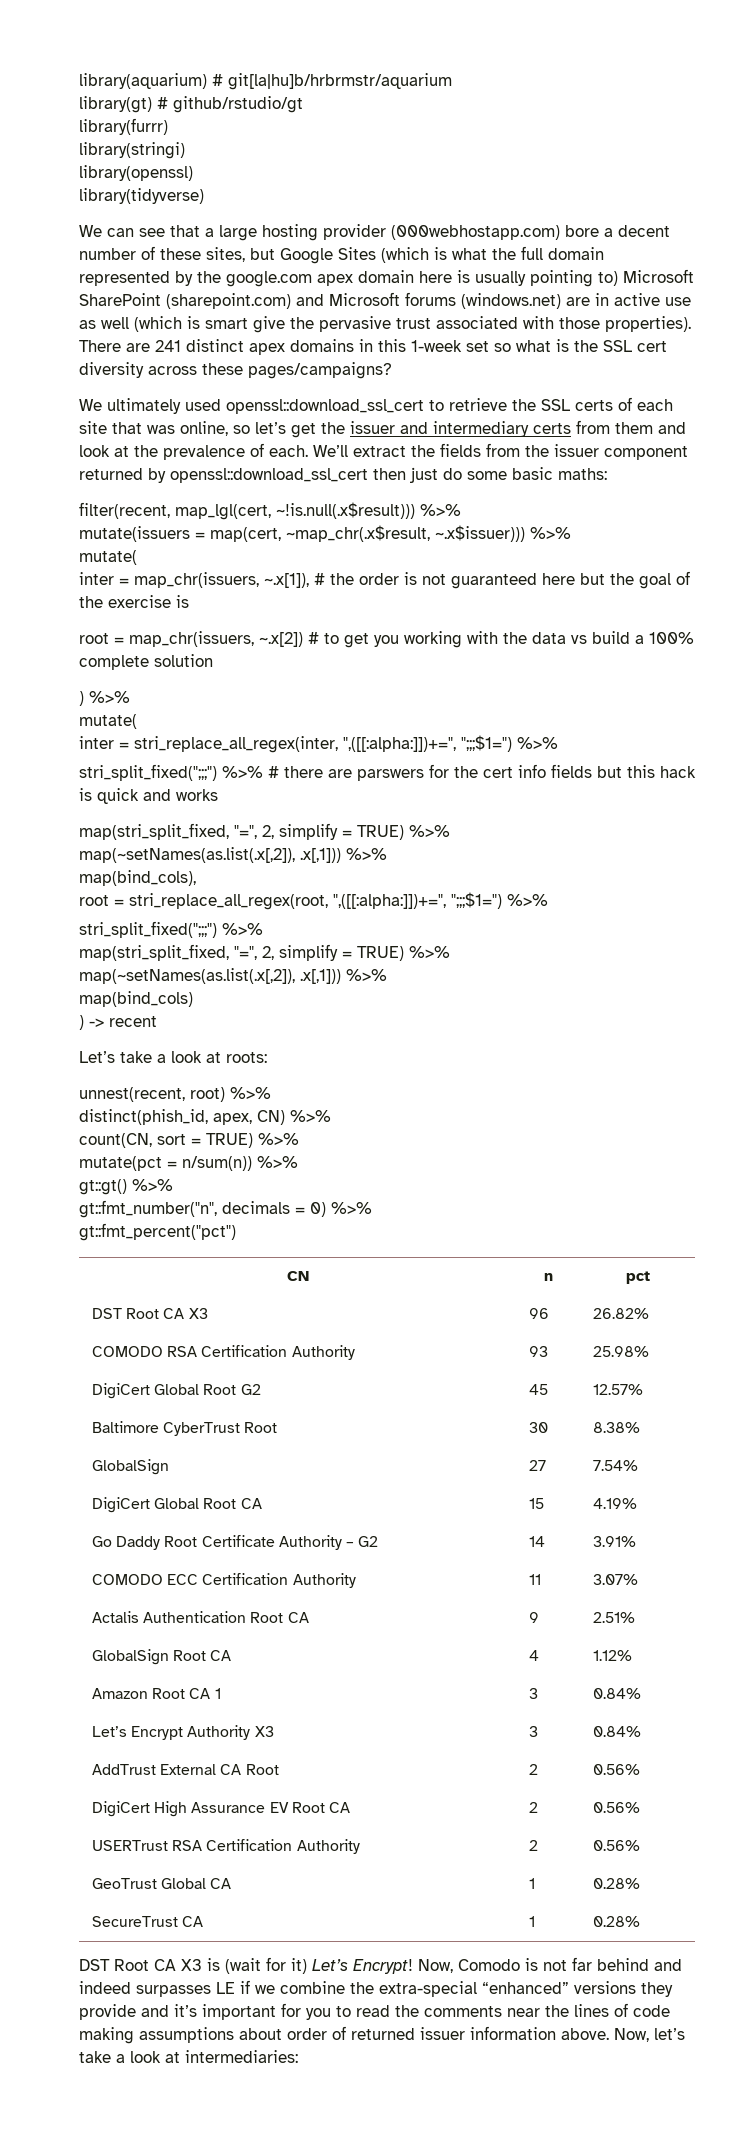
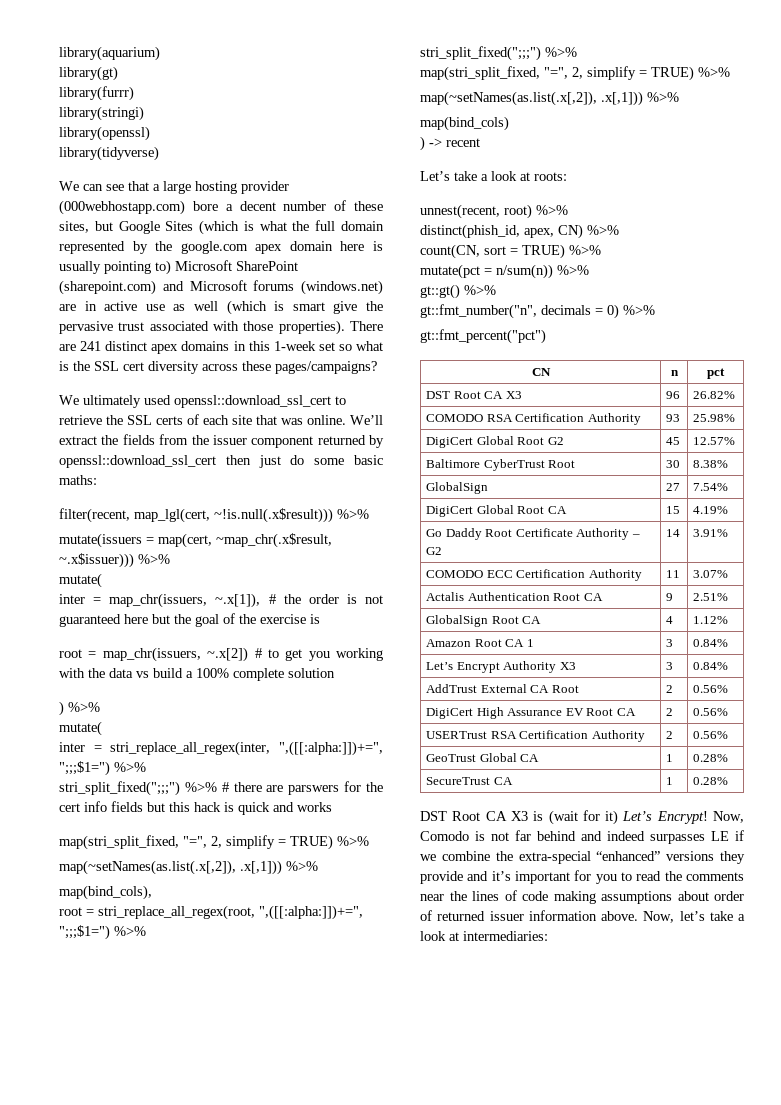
- library(aquarium) # git[la|hu]b/hrbrmstr/aquarium
+ library(aquarium)
- library(gt) # github/rstudio/gt
+ library(gt)
- We ultimately used openssl::download_ssl_cert to retrieve the SSL certs of each site that was online, so let’s get the issuer and intermediary certs from them and look at the prevalence of each.
+ We ultimately used openssl::download_ssl_cert to retrieve the SSL certs of each site that was online.

